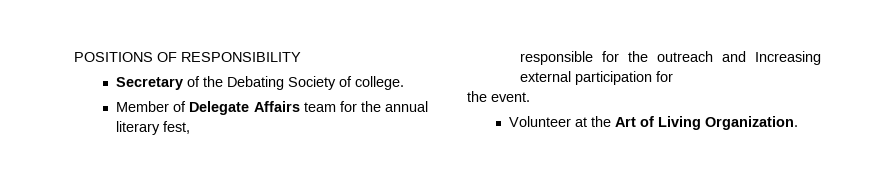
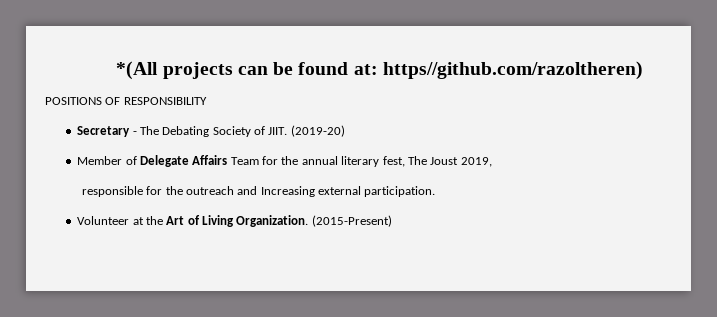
+ *(All projects can be found at: https//github.com/razoltheren)
- Secretary of the Debating Society of college.
+ Secretary - The Debating Society of JIIT. (2019-20)
- Member of Delegate Affairs team for the annual literary fest,
+ Member of Delegate Affairs Team for the annual literary fest, The Joust 2019,
- responsible for the outreach and Increasing external participation for
- the event.
+ responsible for the outreach and Increasing external participation.
+ (2015-Present)

